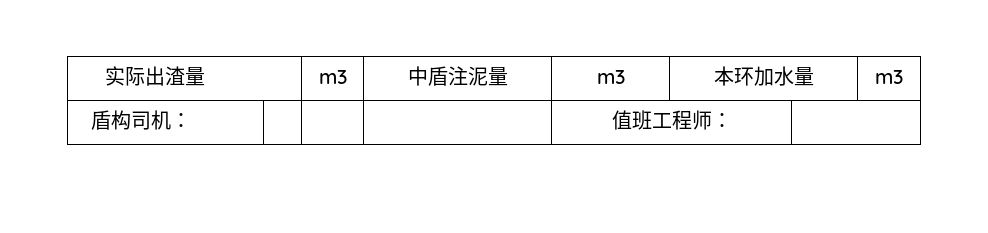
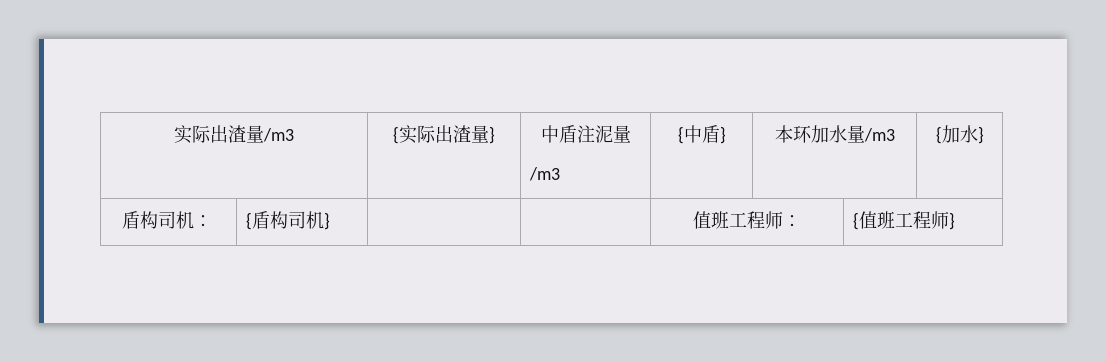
- 实际出渣量 | m3 | 中盾注泥量 | m3 | 本环加水量 | m3
+ 实际出渣量/m3 | {实际出渣量} | 中盾注泥量
+ /m3 | {中盾} | 本环加水量/m3 | {加水}
- 盾构司机： | | | | 值班工程师： |
+ 盾构司机： | {盾构司机} | | | 值班工程师： | {值班工程师}

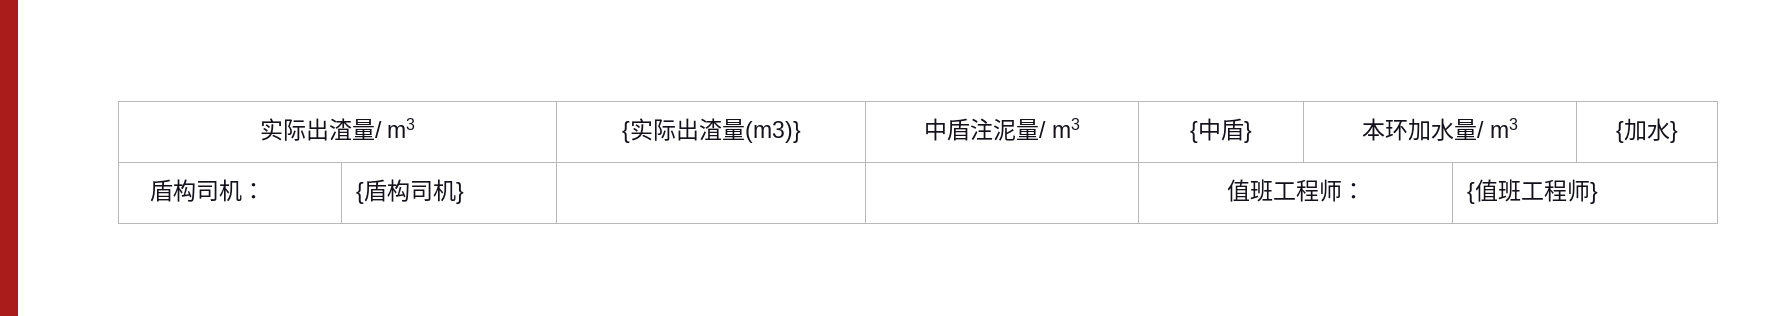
- 实际出渣量/m3 | {实际出渣量} | 中盾注泥量
- /m3 | {中盾} | 本环加水量/m3 | {加水}
+ 实际出渣量/ m3 | {实际出渣量(m3)} | 中盾注泥量/ m3 | {中盾} | 本环加水量/ m3 | {加水}

